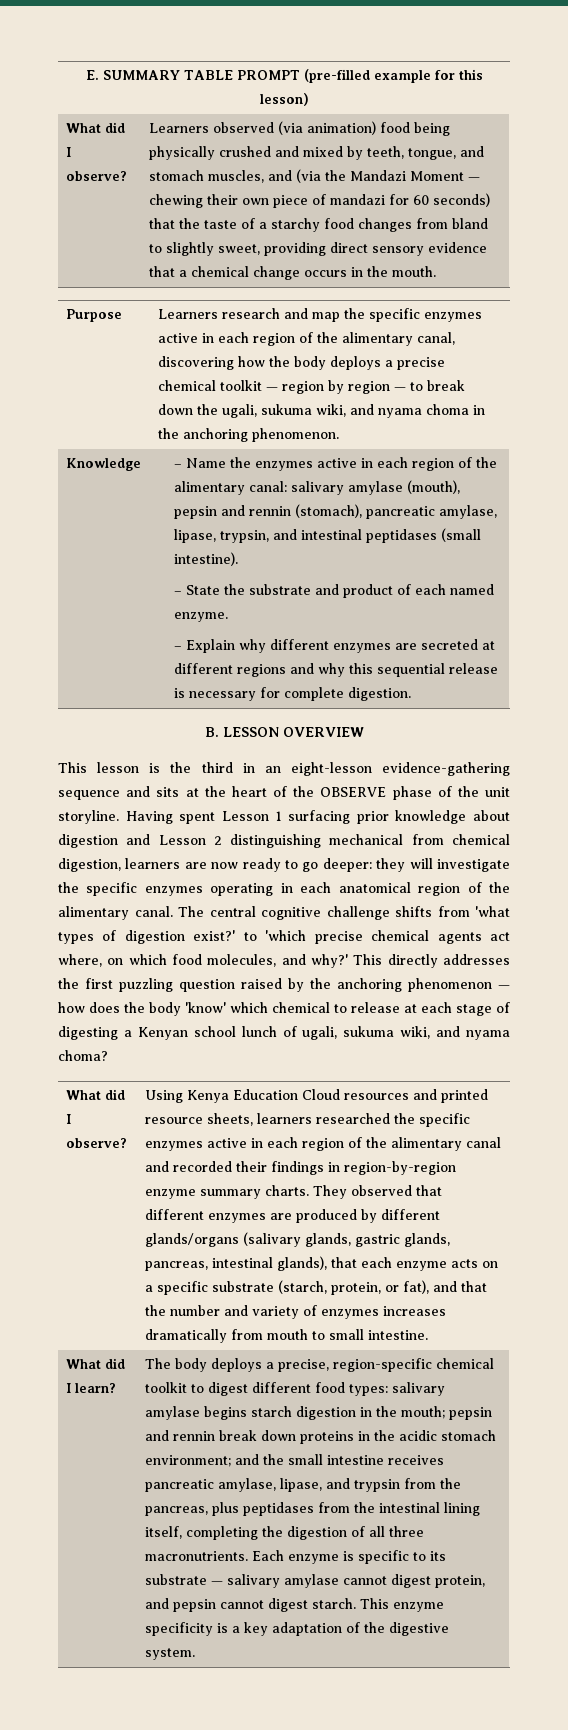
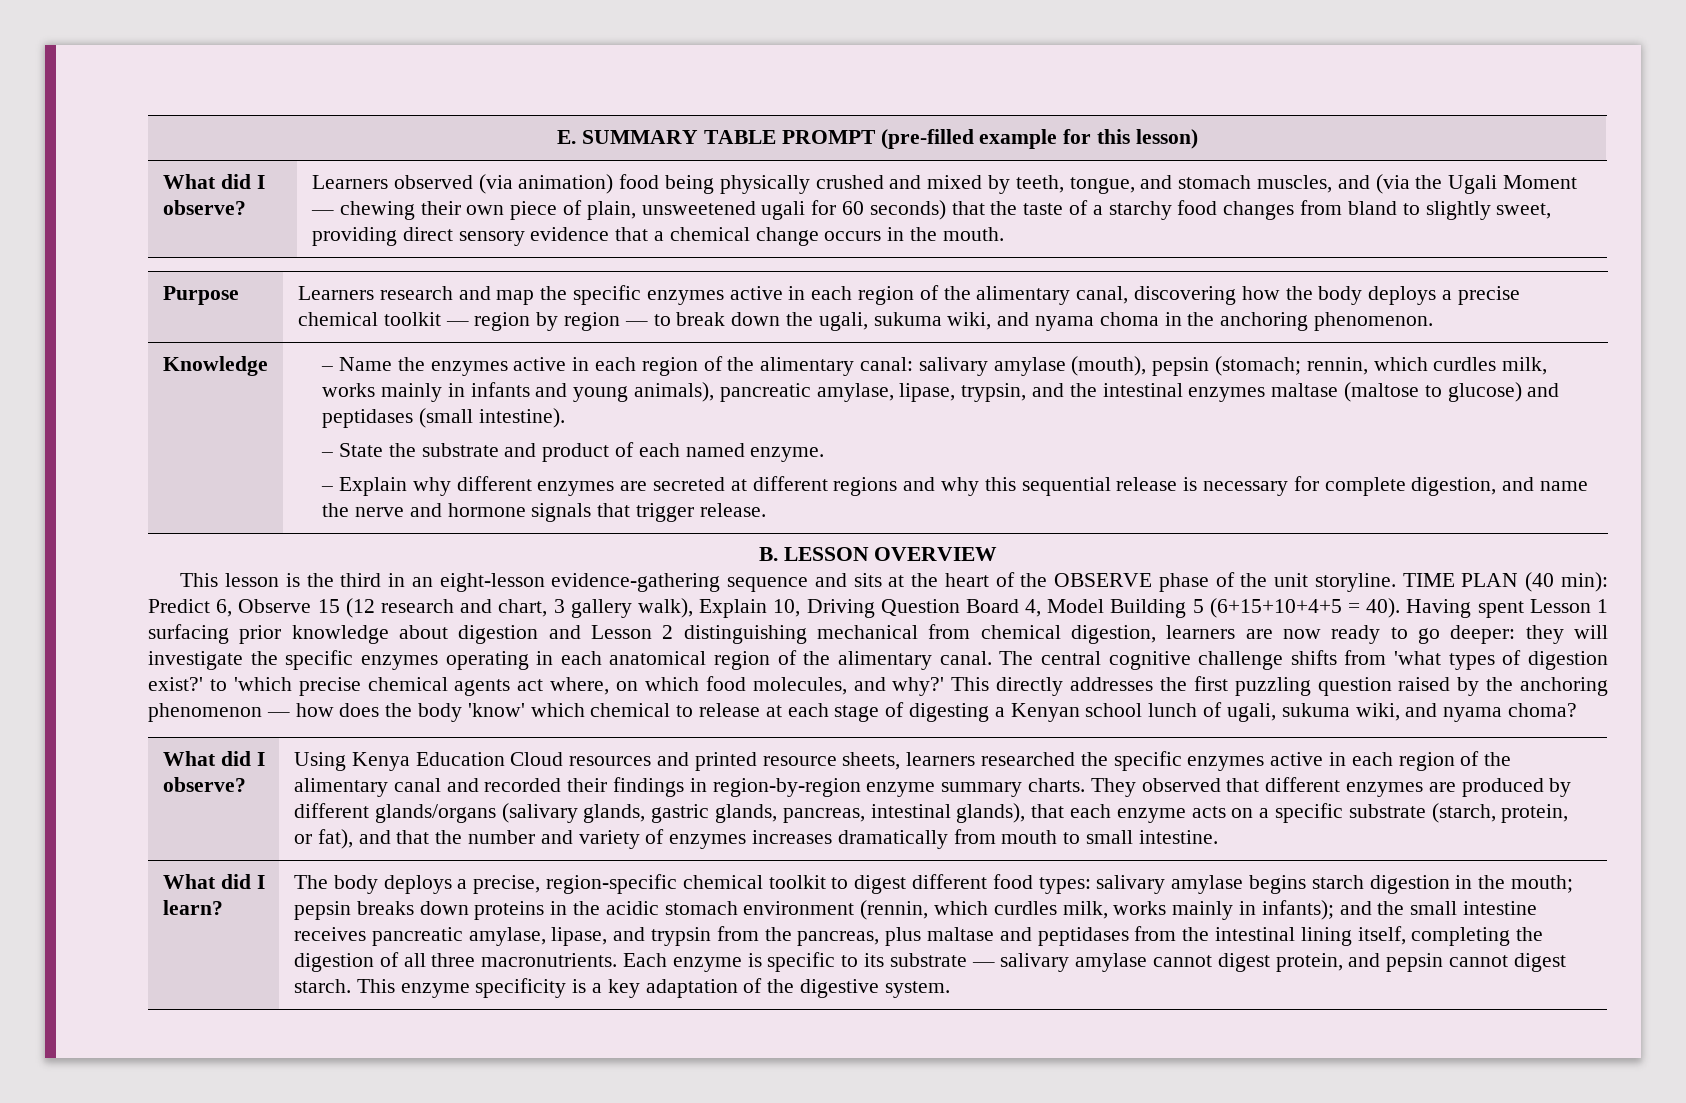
- Learners observed (via animation) food being physically crushed and mixed by teeth, tongue, and stomach muscles, and (via the Mandazi Moment — chewing their own piece of mandazi for 60 seconds) that the taste of a starchy food changes from bland to slightly sweet, providing direct sensory evidence that a chemical change occurs in the mouth.
+ Learners observed (via animation) food being physically crushed and mixed by teeth, tongue, and stomach muscles, and (via the Ugali Moment — chewing their own piece of plain, unsweetened ugali for 60 seconds) that the taste of a starchy food changes from bland to slightly sweet, providing direct sensory evidence that a chemical change occurs in the mouth.
- – Name the enzymes active in each region of the alimentary canal: salivary amylase (mouth), pepsin and rennin (stomach), pancreatic amylase, lipase, trypsin, and intestinal peptidases (small intestine).
+ – Name the enzymes active in each region of the alimentary canal: salivary amylase (mouth), pepsin (stomach; rennin, which curdles milk, works mainly in infants and young animals), pancreatic amylase, lipase, trypsin, and the intestinal enzymes maltase (maltose to glucose) and peptidases (small intestine).
- – Explain why different enzymes are secreted at different regions and why this sequential release is necessary for complete digestion.
+ – Explain why different enzymes are secreted at different regions and why this sequential release is necessary for complete digestion, and name the nerve and hormone signals that trigger release.
+ TIME PLAN (40 min): Predict 6, Observe 15 (12 research and chart, 3 gallery walk), Explain 10, Driving Question Board 4, Model Building 5 (6+15+10+4+5 = 40).
- The body deploys a precise, region-specific chemical toolkit to digest different food types: salivary amylase begins starch digestion in the mouth; pepsin and rennin break down proteins in the acidic stomach environment; and the small intestine receives pancreatic amylase, lipase, and trypsin from the pancreas, plus peptidases from the intestinal lining itself, completing the digestion of all three macronutrients.
+ The body deploys a precise, region-specific chemical toolkit to digest different food types: salivary amylase begins starch digestion in the mouth; pepsin breaks down proteins in the acidic stomach environment (rennin, which curdles milk, works mainly in infants); and the small intestine receives pancreatic amylase, lipase, and trypsin from the pancreas, plus maltase and peptidases from the intestinal lining itself, completing the digestion of all three macronutrients.

